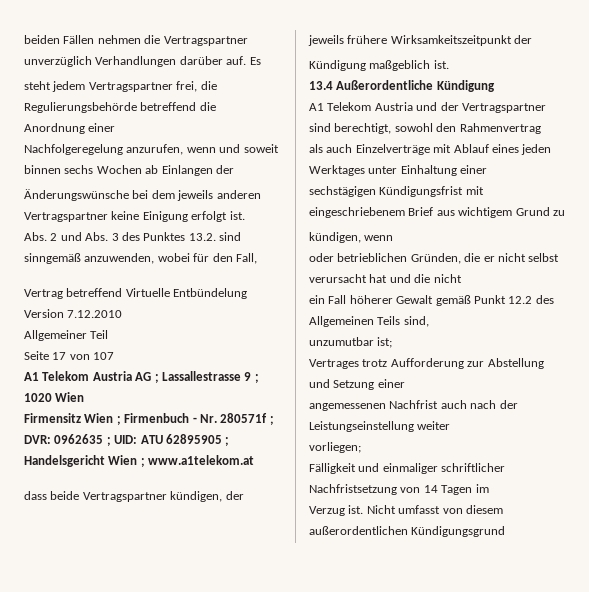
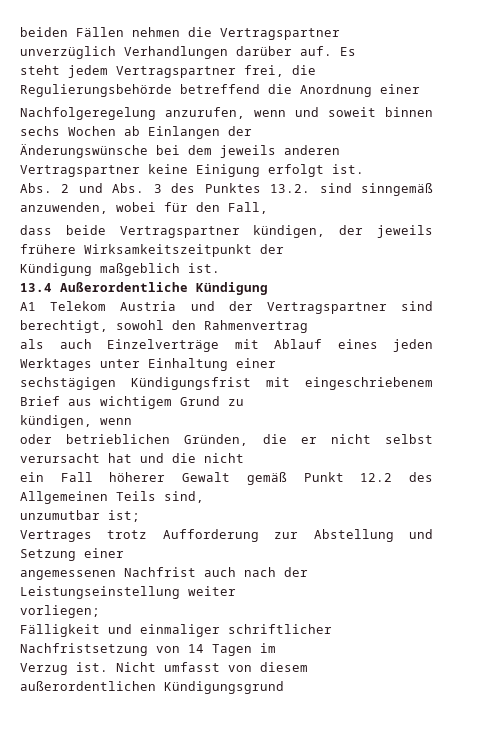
- Vertrag betreffend Virtuelle Entbündelung Version 7.12.2010
- Allgemeiner Teil
- Seite 17 von 107
- A1 Telekom Austria AG ; Lassallestrasse 9 ; 1020 Wien
- Firmensitz Wien ; Firmenbuch - Nr. 280571f ; DVR: 0962635 ; UID: ATU 62895905 ; Handelsgericht Wien ; www.a1telekom.at

